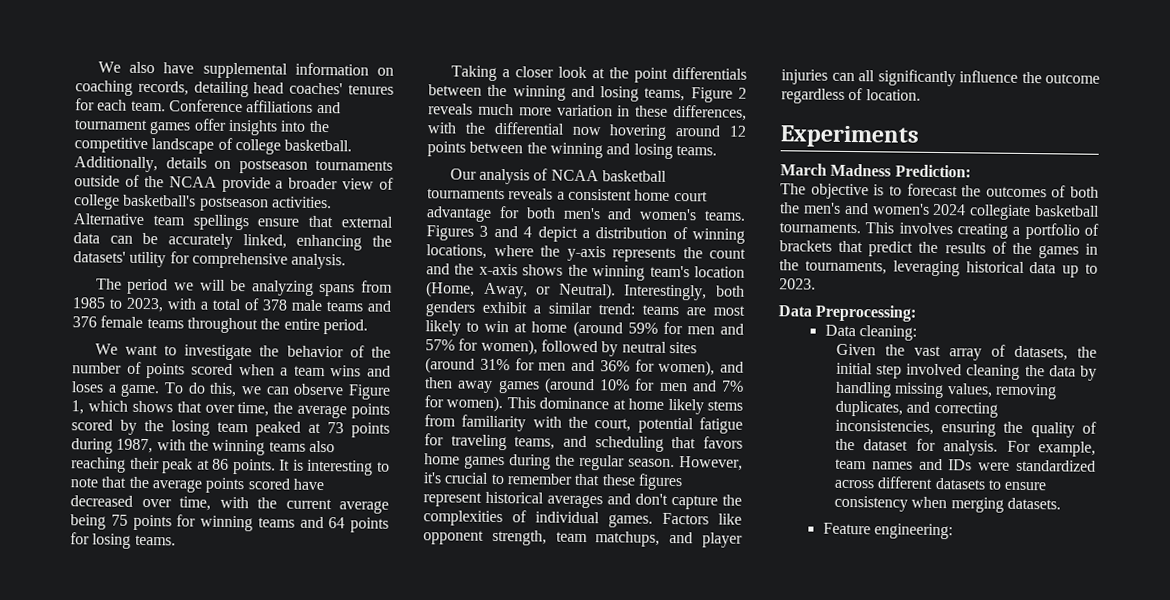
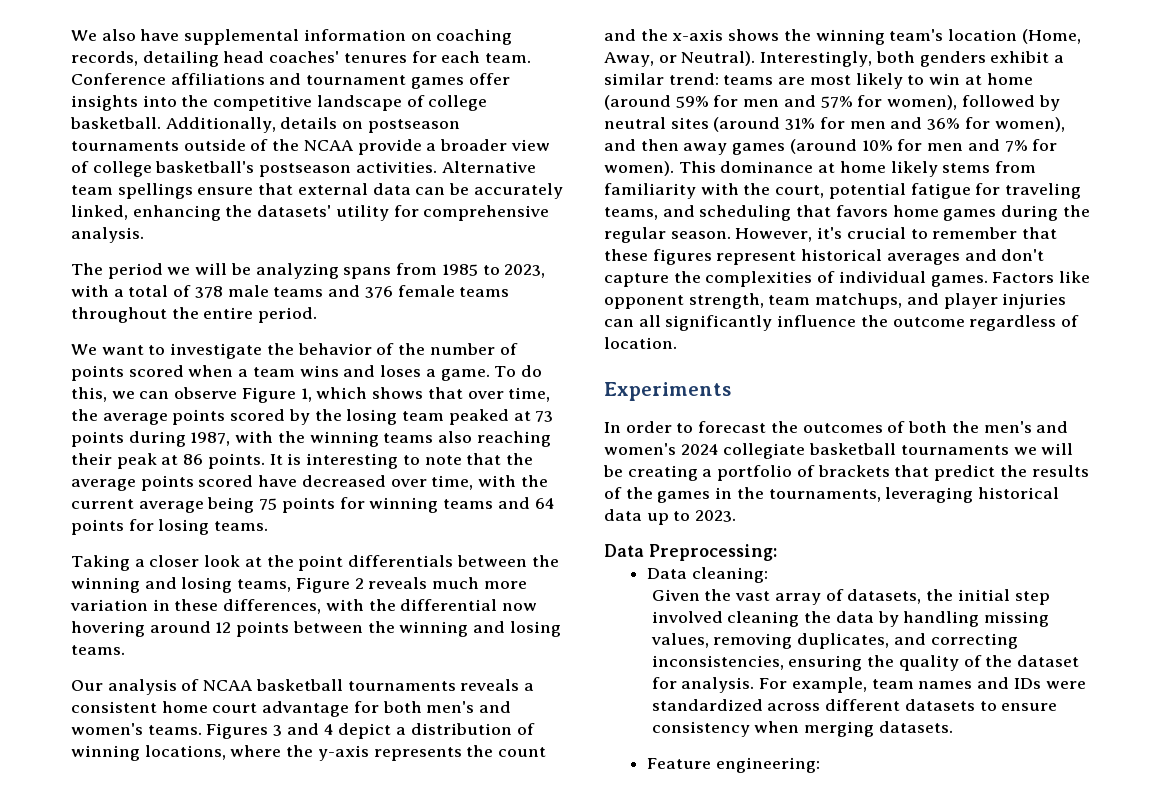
- March Madness Prediction:
- The objective is to forecast the outcomes of both the men's and women's 2024 collegiate basketball tournaments. This involves creating a portfolio of brackets that predict the results of the games in the tournaments, leveraging historical data up to 2023.
+ In order to forecast the outcomes of both the men's and women's 2024 collegiate basketball tournaments we will be creating a portfolio of brackets that predict the results of the games in the tournaments, leveraging historical data up to 2023.

